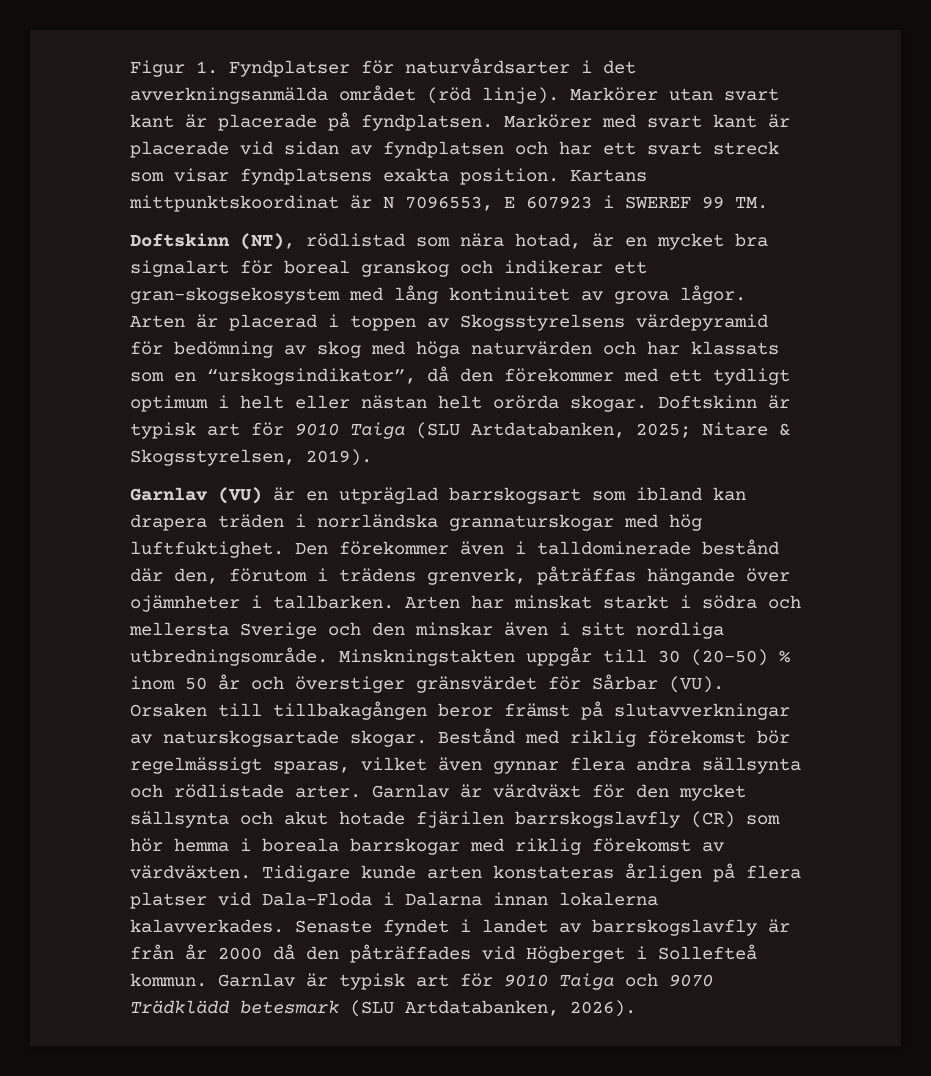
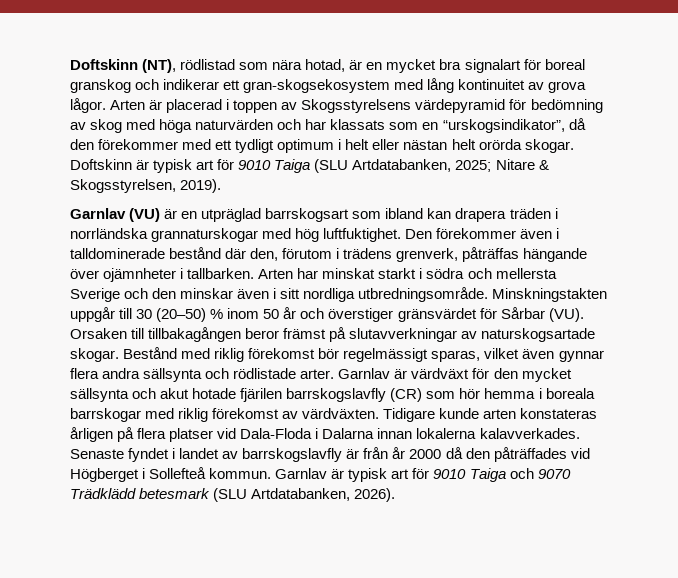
- Figur 1. Fyndplatser för naturvårdsarter i det avverkningsanmälda området (röd linje). Markörer utan svart kant är placerade på fyndplatsen. Markörer med svart kant är placerade vid sidan av fyndplatsen och har ett svart streck som visar fyndplatsens exakta position. Kartans mittpunktskoordinat är N 7096553, E 607923 i SWEREF 99 TM.

